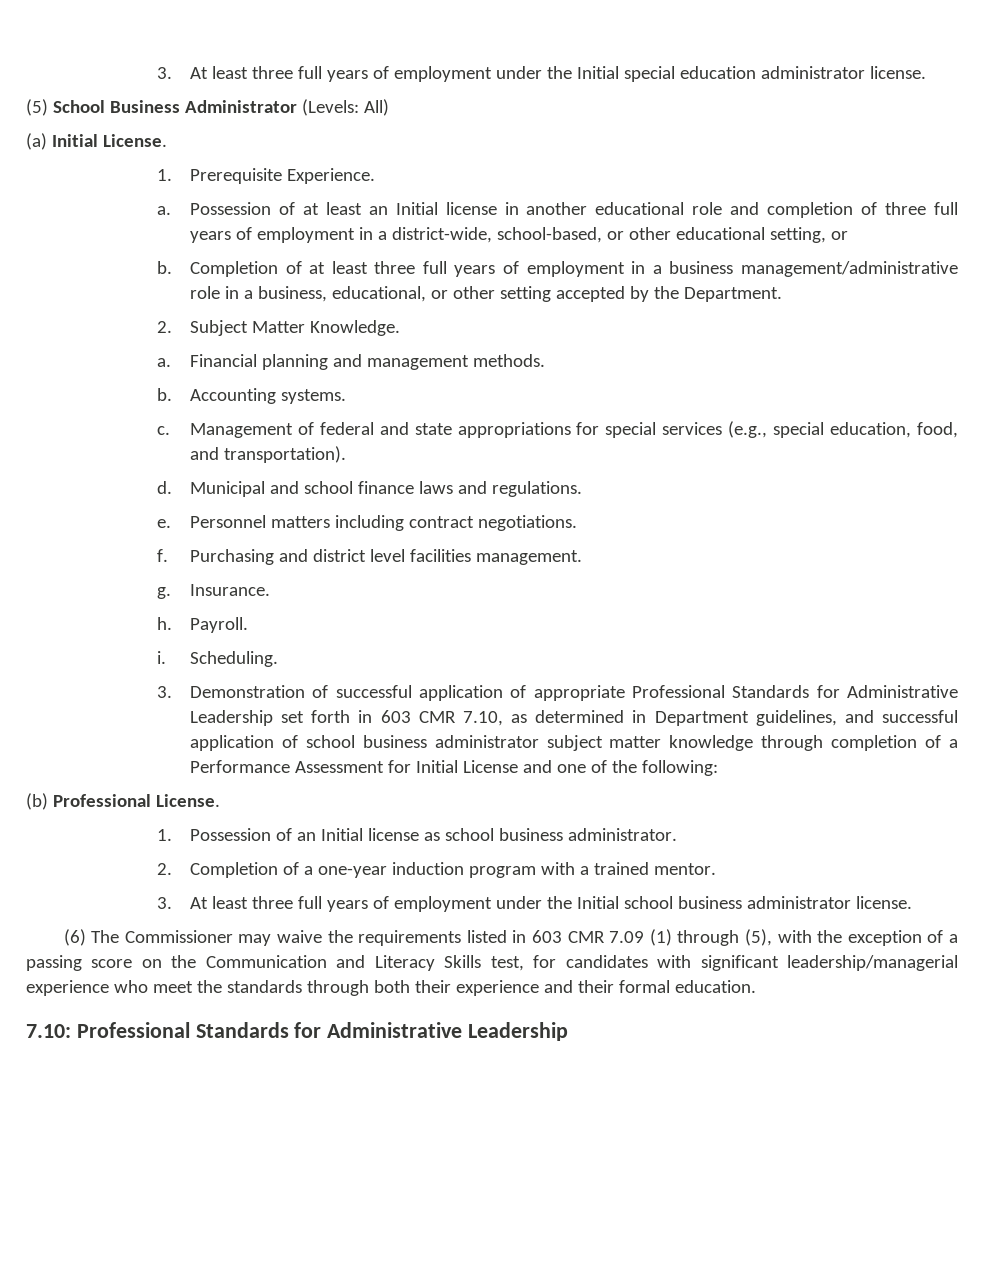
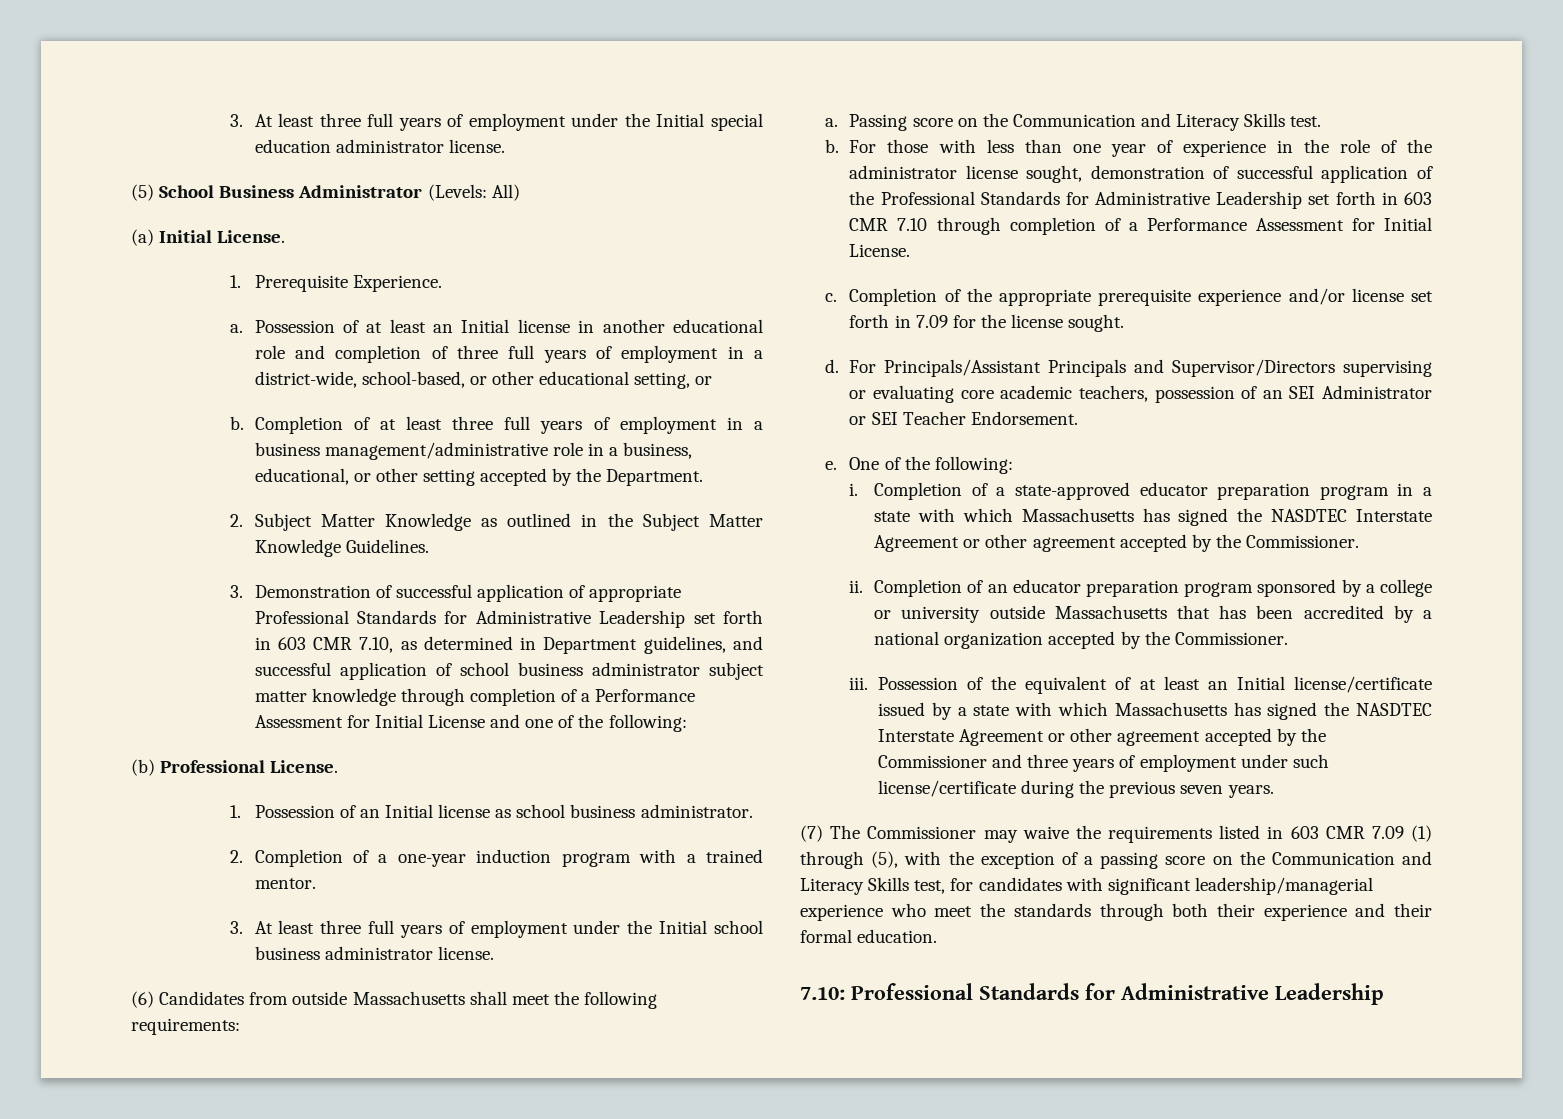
- 2. Subject Matter Knowledge.
- a. Financial planning and management methods.
- b. Accounting systems.
- c. Management of federal and state appropriations for special services (e.g., special education, food, and transportation).
- d. Municipal and school finance laws and regulations.
- e. Personnel matters including contract negotiations.
- f. Purchasing and district level facilities management.
- g. Insurance.
- h. Payroll.
- i. Scheduling.
+ 2. Subject Matter Knowledge as outlined in the Subject Matter Knowledge Guidelines.
- (6) The Commissioner may waive the requirements listed in 603 CMR 7.09 (1) through (5), with the exception of a passing score on the Communication and Literacy Skills test, for candidates with significant leadership/managerial experience who meet the standards through both their experience and their formal education.
+ (6) Candidates from outside Massachusetts shall meet the following requirements:
+ a. Passing score on the Communication and Literacy Skills test.
+ b. For those with less than one year of experience in the role of the administrator license sought, demonstration of successful application of the Professional Standards for Administrative Leadership set forth in 603 CMR 7.10 through completion of a Performance Assessment for Initial License.
+ c. Completion of the appropriate prerequisite experience and/or license set forth in 7.09 for the license sought.
+ d. For Principals/Assistant Principals and Supervisor/Directors supervising or evaluating core academic teachers, possession of an SEI Administrator or SEI Teacher Endorsement.
+ e. One of the following:
+ i. Completion of a state-approved educator preparation program in a state with which Massachusetts has signed the NASDTEC Interstate Agreement or other agreement accepted by the Commissioner.
+ ii. Completion of an educator preparation program sponsored by a college or university outside Massachusetts that has been accredited by a national organization accepted by the Commissioner.
+ iii. Possession of the equivalent of at least an Initial license/certificate issued by a state with which Massachusetts has signed the NASDTEC Interstate Agreement or other agreement accepted by the Commissioner and three years of employment under such license/certificate during the previous seven years.
+ (7) The Commissioner may waive the requirements listed in 603 CMR 7.09 (1) through (5), with the exception of a passing score on the Communication and Literacy Skills test, for candidates with significant leadership/managerial experience who meet the standards through both their experience and their formal education.

